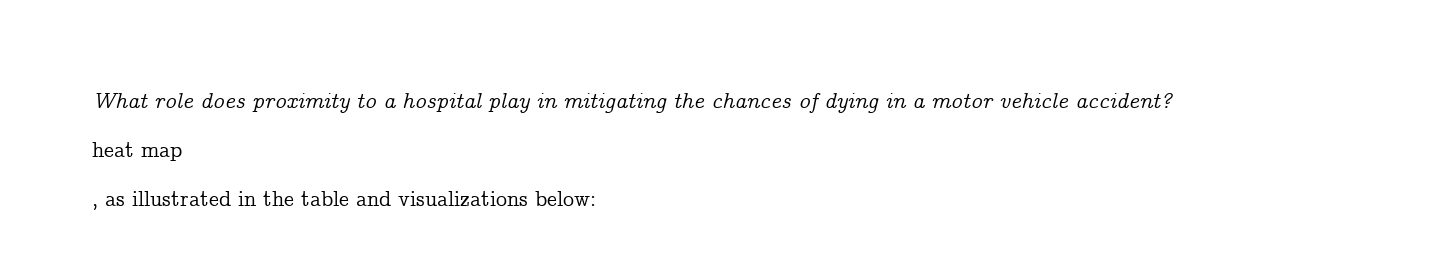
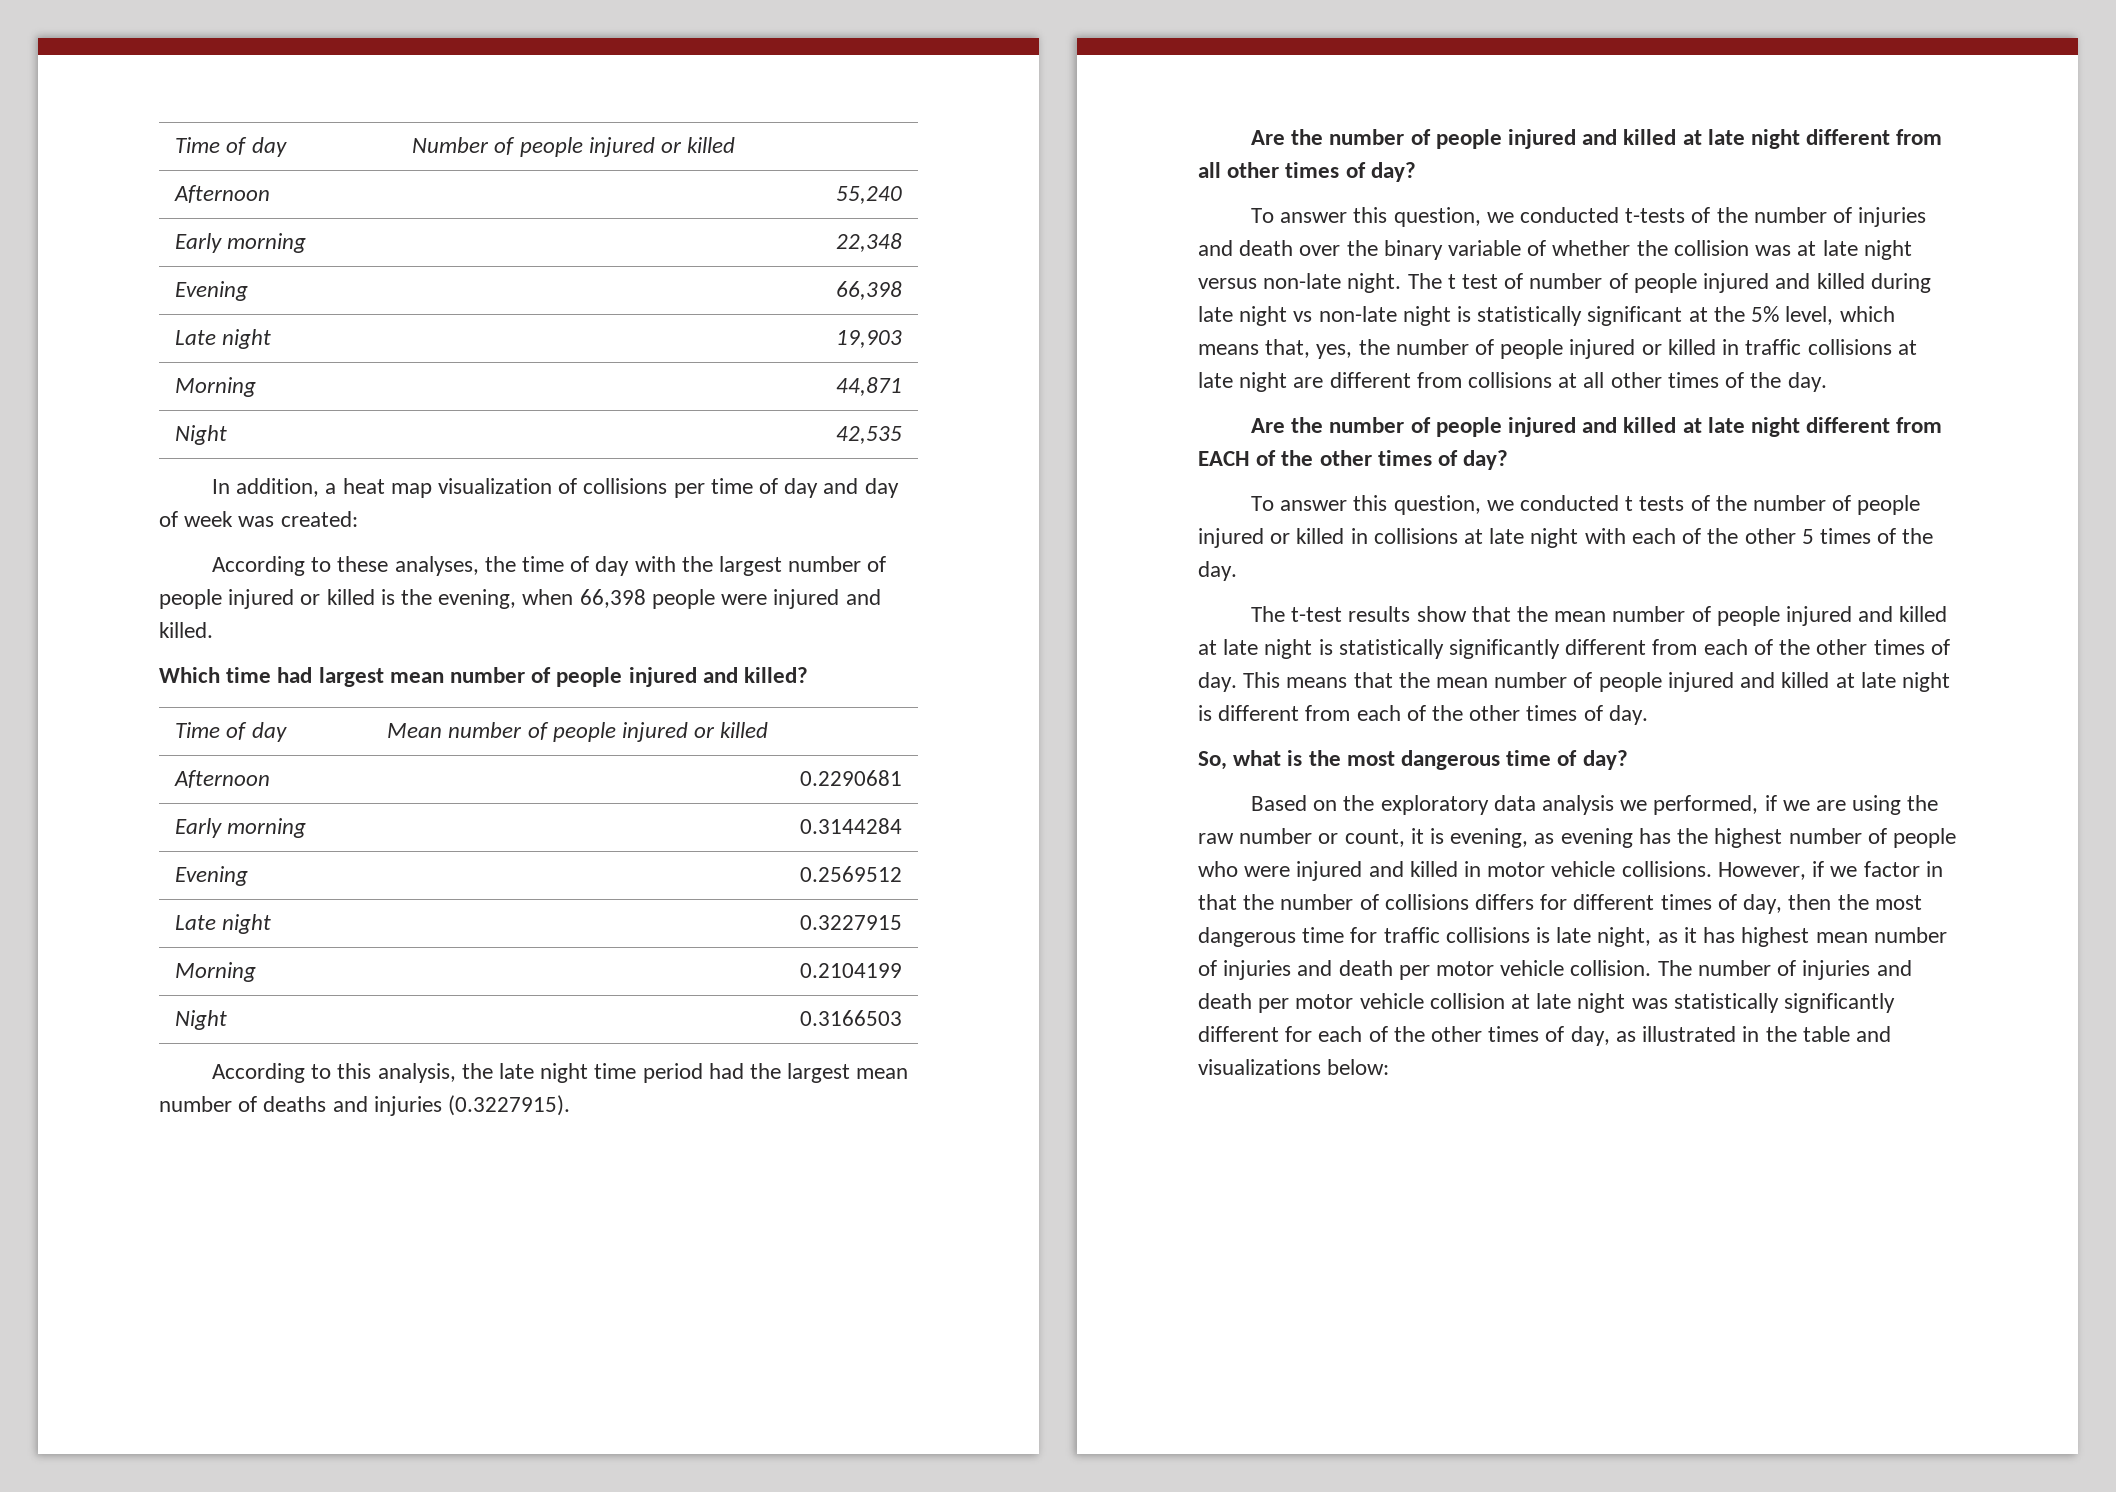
- What role does proximity to a hospital play in mitigating the chances of dying in a motor vehicle accident?
- heat map
- , as illustrated in the table and visualizations below:
+ Time of day | Number of people injured or killed
+ Afternoon | 55,240
+ Early morning | 22,348
+ Evening | 66,398
+ Late night | 19,903
+ Morning | 44,871
+ Night | 42,535
+ In addition, a heat map visualization of collisions per time of day and day of week was created:
+ According to these analyses, the time of day with the largest number of people injured or killed is the evening, when 66,398 people were injured and killed.
+ Which time had largest mean number of people injured and killed?
+ Time of day | Mean number of people injured or killed
+ Afternoon | 0.2290681
+ Early morning | 0.3144284
+ Evening | 0.2569512
+ Late night | 0.3227915
+ Morning | 0.2104199
+ Night | 0.3166503
+ According to this analysis, the late night time period had the largest mean number of deaths and injuries (0.3227915).
+ Are the number of people injured and killed at late night different from all other times of day?
+ To answer this question, we conducted t-tests of the number of injuries and death over the binary variable of whether the collision was at late night versus non-late night. The t test of number of people injured and killed during late night vs non-late night is statistically significant at the 5% level, which means that, yes, the number of people injured or killed in traffic collisions at late night are different from collisions at all other times of the day.
+ Are the number of people injured and killed at late night different from EACH of the other times of day?
+ To answer this question, we conducted t tests of the number of people injured or killed in collisions at late night with each of the other 5 times of the day.
+ The t-test results show that the mean number of people injured and killed at late night is statistically significantly different from each of the other times of day. This means that the mean number of people injured and killed at late night is different from each of the other times of day.
+ So, what is the most dangerous time of day?
+ Based on the exploratory data analysis we performed, if we are using the raw number or count, it is evening, as evening has the highest number of people who were injured and killed in motor vehicle collisions. However, if we factor in that the number of collisions differs for different times of day, then the most dangerous time for traffic collisions is late night, as it has highest mean number of injuries and death per motor vehicle collision. The number of injuries and death per motor vehicle collision at late night was statistically significantly different for each of the other times of day, as illustrated in the table and visualizations below:

